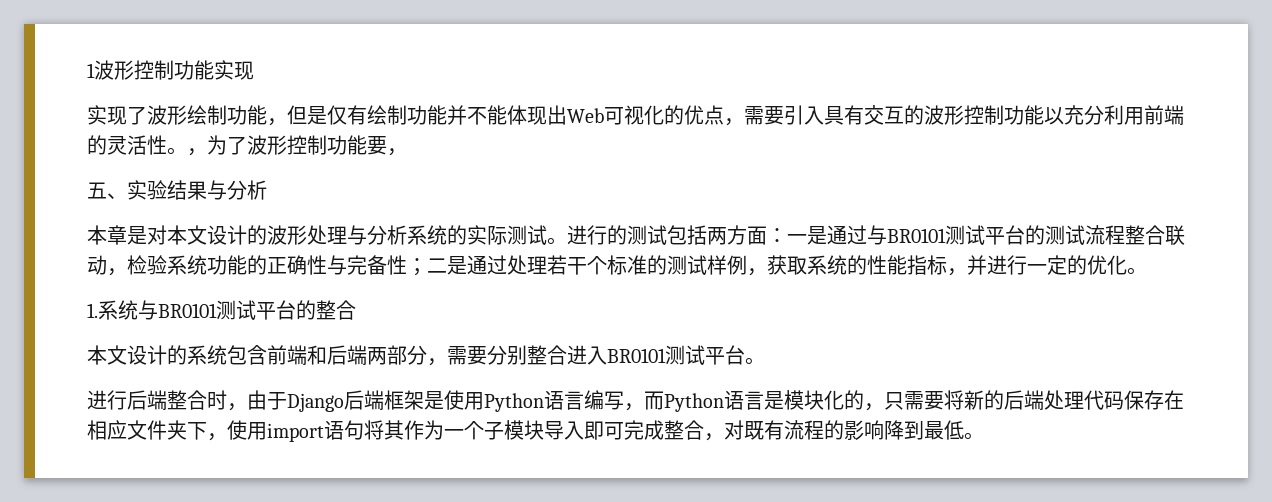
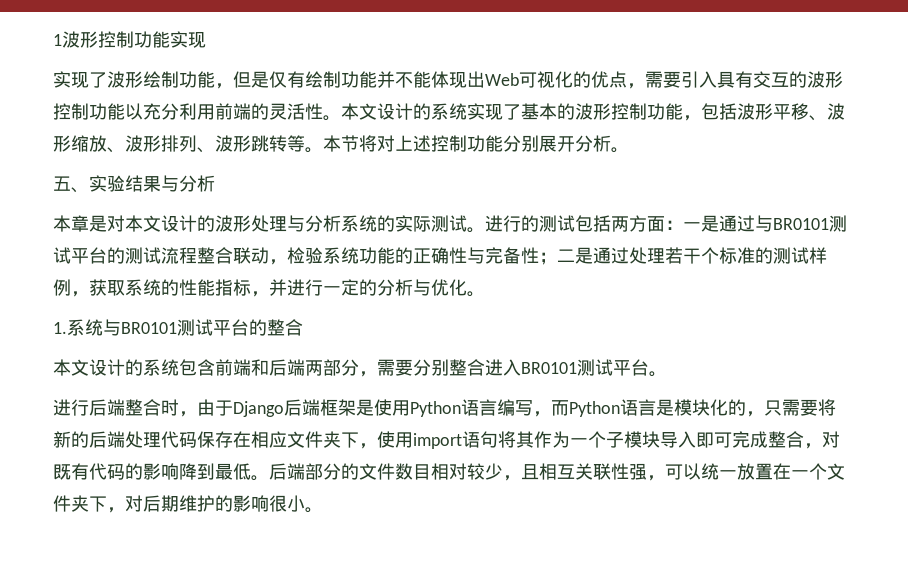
- ，为了波形控制功能要，
+ 本文设计的系统实现了基本的波形控制功能，包括波形平移、波形缩放、波形排列、波形跳转等。本节将对上述控制功能分别展开分析。
- 进行的测试包括两方面：一是通过与BR0101测试平台的测试流程整合联动，检验系统功能的正确性与完备性；二是通过处理若干个标准的测试样例，获取系统的性能指标，并进行一定的优化。
+ 进行的测试包括两方面：一是通过与BR0101测试平台的测试流程整合联动，检验系统功能的正确性与完备性；二是通过处理若干个标准的测试样例，获取系统的性能指标，并进行一定的分析与优化。
- 进行后端整合时，由于Django后端框架是使用Python语言编写，而Python语言是模块化的，只需要将新的后端处理代码保存在相应文件夹下，使用import语句将其作为一个子模块导入即可完成整合，对既有流程的影响降到最低。
+ 进行后端整合时，由于Django后端框架是使用Python语言编写，而Python语言是模块化的，只需要将新的后端处理代码保存在相应文件夹下，使用import语句将其作为一个子模块导入即可完成整合，对既有代码的影响降到最低。
+ 后端部分的文件数目相对较少，且相互关联性强，可以统一放置在一个文件夹下，对后期维护的影响很小。

